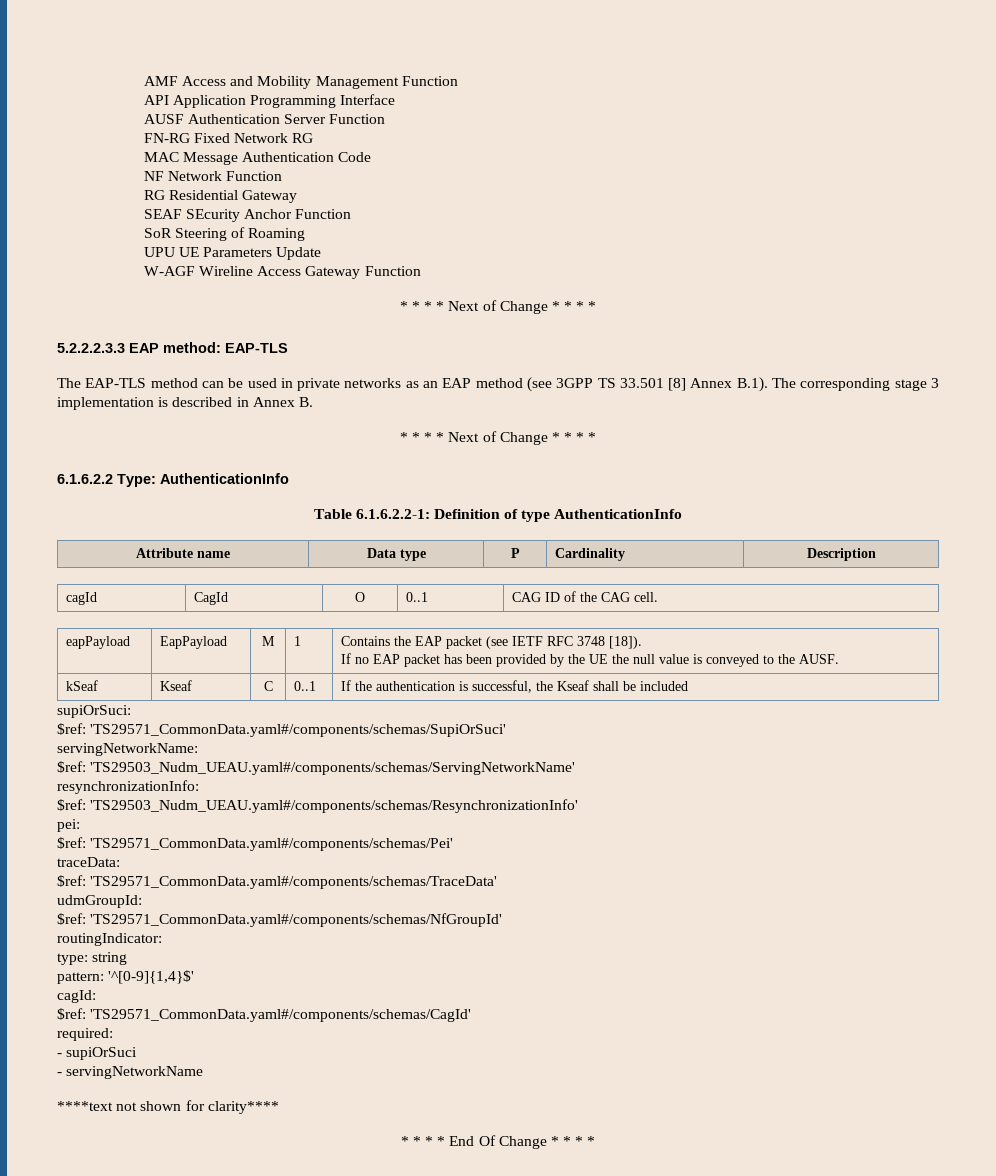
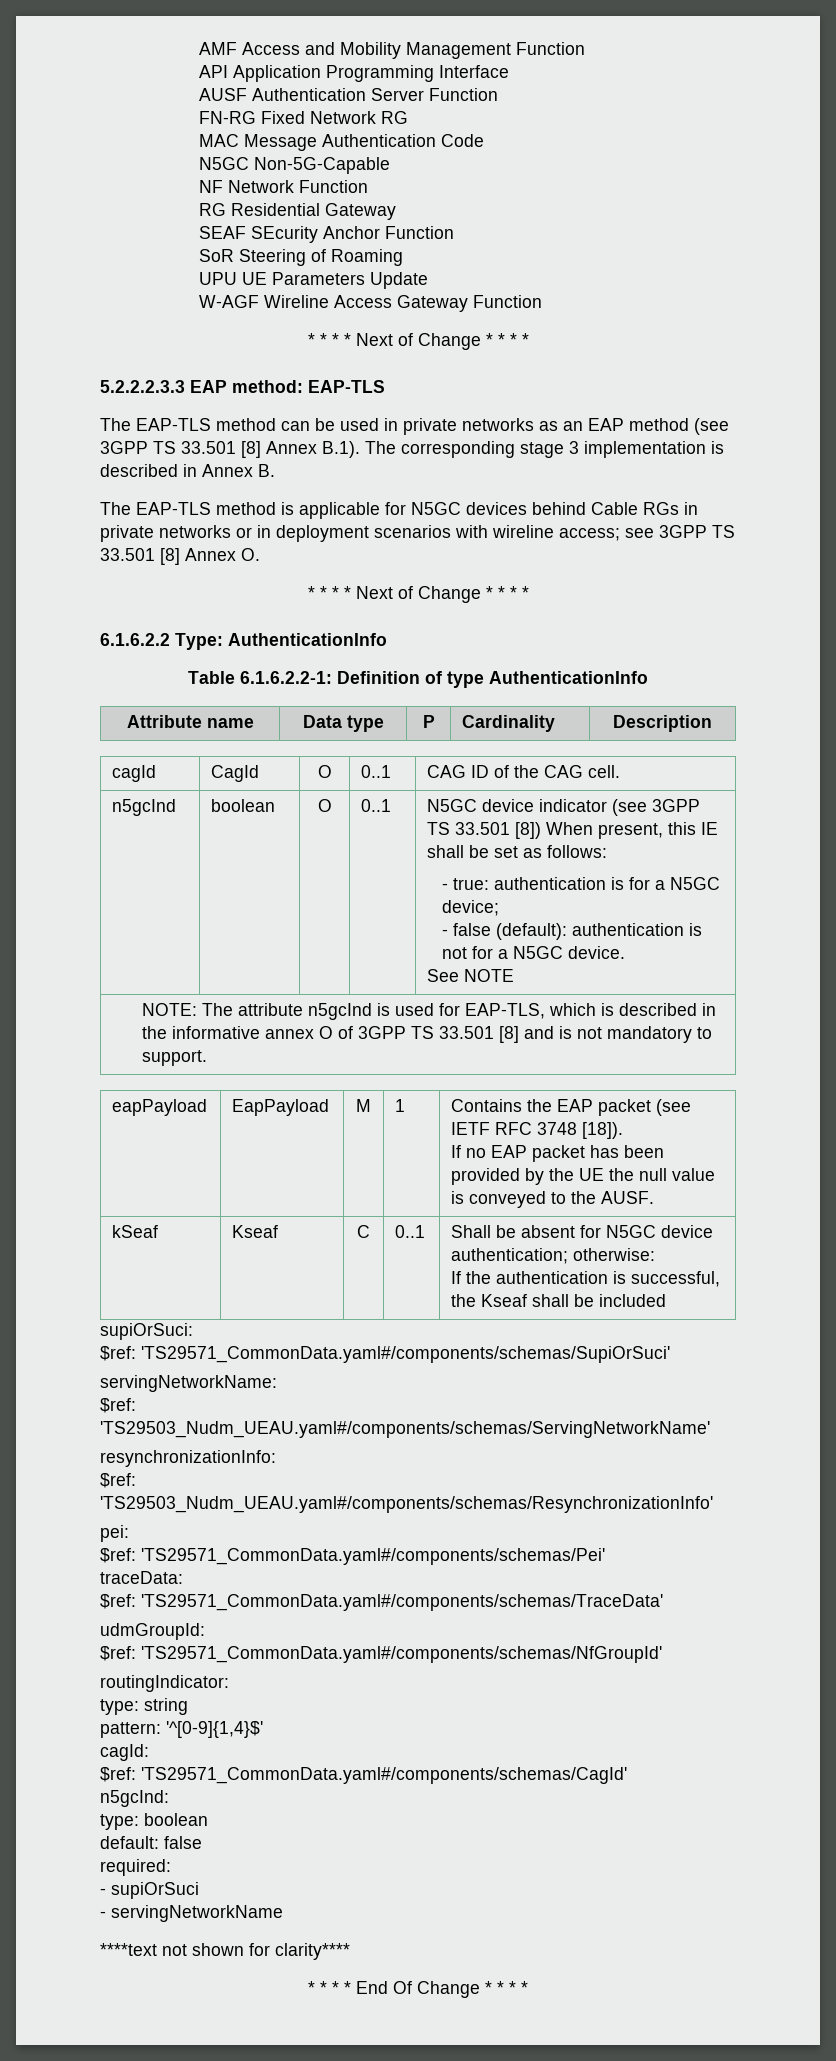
+ N5GC Non-5G-Capable
+ The EAP-TLS method is applicable for N5GC devices behind Cable RGs in private networks or in deployment scenarios with wireline access; see 3GPP TS 33.501 [8] Annex O.
+ n5gcInd | boolean | O | 0..1 | N5GC device indicator (see 3GPP TS 33.501 [8]) When present, this IE shall be set as follows:
+ - true: authentication is for a N5GC device;
+ - false (default): authentication is not for a N5GC device.
+ See NOTE
+ NOTE: The attribute n5gcInd is used for EAP-TLS, which is described in the informative annex O of 3GPP TS 33.501 [8] and is not mandatory to support.
- kSeaf | Kseaf | C | 0..1 | If the authentication is successful, the Kseaf shall be included
+ kSeaf | Kseaf | C | 0..1 | Shall be absent for N5GC device authentication; otherwise:
+ If the authentication is successful, the Kseaf shall be included
+ n5gcInd:
+ type: boolean
+ default: false

